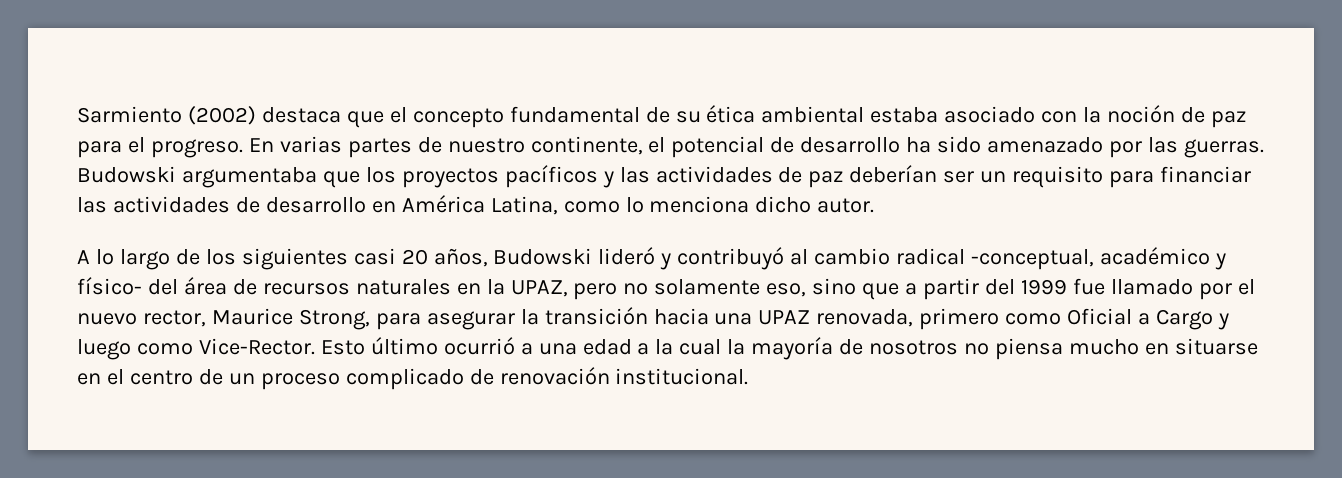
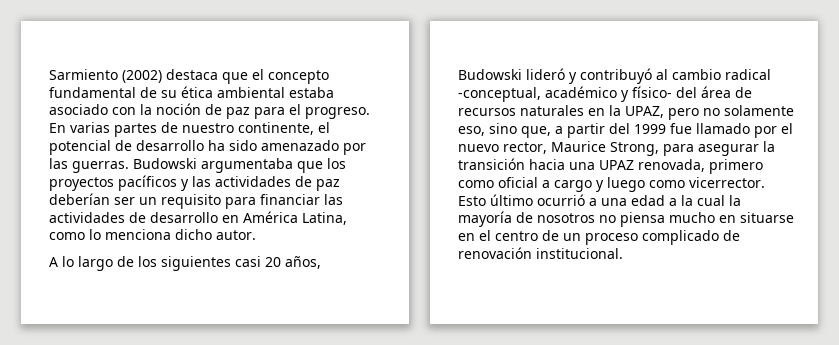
- A lo largo de los siguientes casi 20 años, Budowski lideró y contribuyó al cambio radical -conceptual, académico y físico- del área de recursos naturales en la UPAZ, pero no solamente eso, sino que a partir del 1999 fue llamado por el nuevo rector, Maurice Strong, para asegurar la transición hacia una UPAZ renovada, primero como Oficial a Cargo y luego como Vice-Rector.
+ A lo largo de los siguientes casi 20 años, Budowski lideró y contribuyó al cambio radical -conceptual, académico y físico- del área de recursos naturales en la UPAZ, pero no solamente eso, sino que, a partir del 1999 fue llamado por el nuevo rector, Maurice Strong, para asegurar la transición hacia una UPAZ renovada, primero como oficial a cargo y luego como vicerrector.

